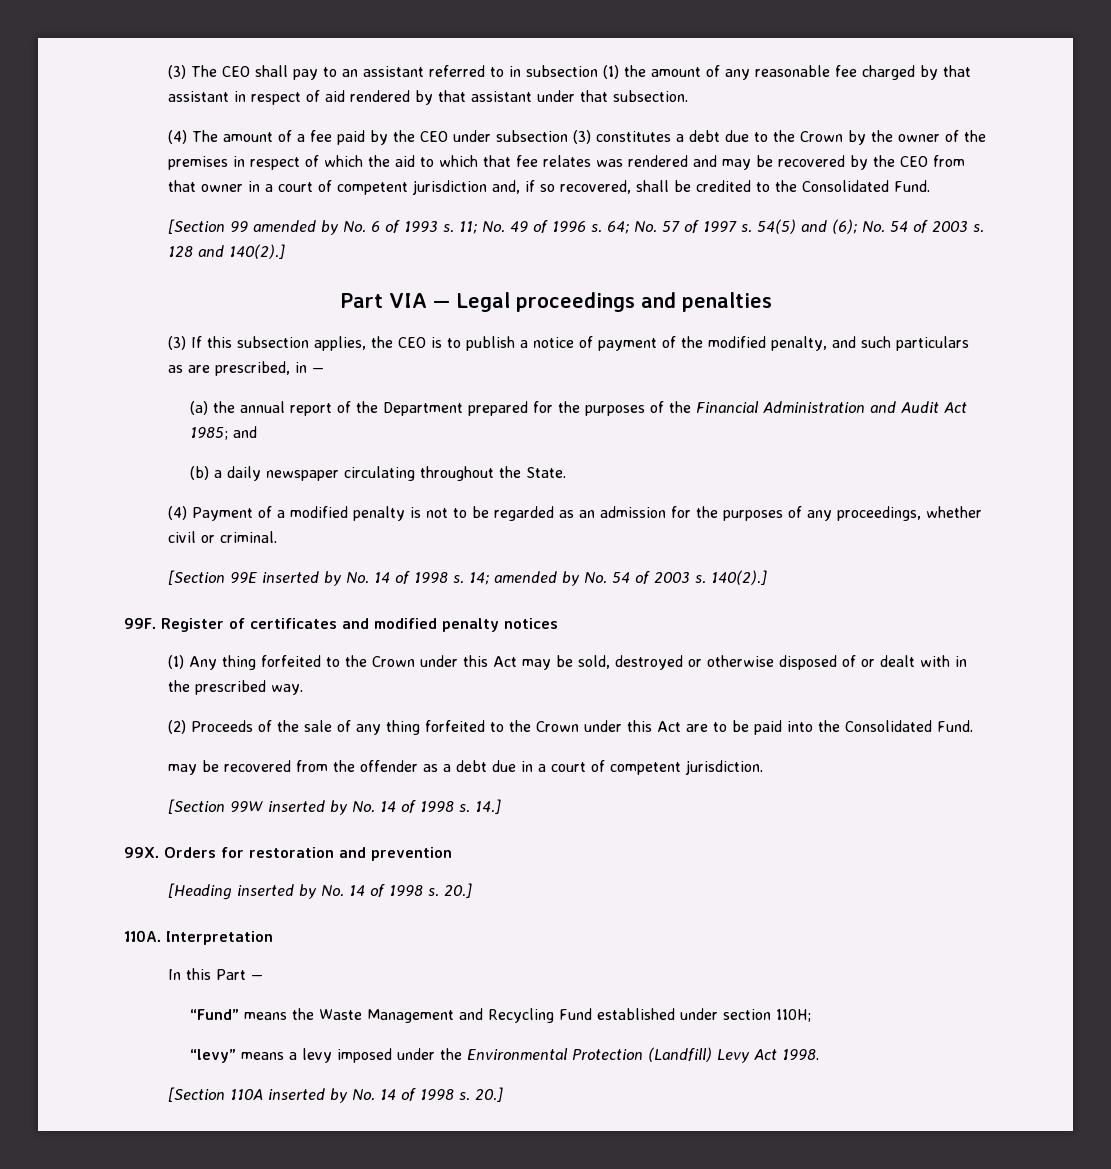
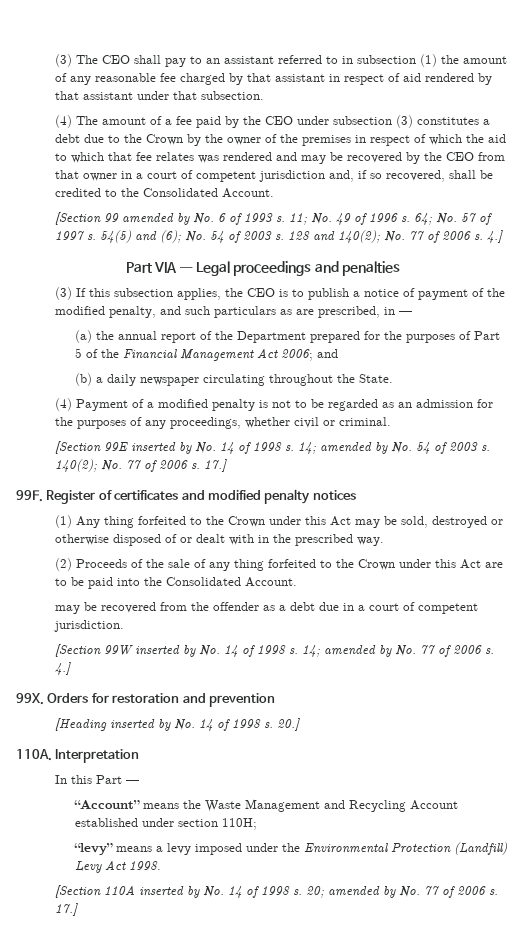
- (4) The amount of a fee paid by the CEO under subsection (3) constitutes a debt due to the Crown by the owner of the premises in respect of which the aid to which that fee relates was rendered and may be recovered by the CEO from that owner in a court of competent jurisdiction and, if so recovered, shall be credited to the Consolidated Fund.
+ (4) The amount of a fee paid by the CEO under subsection (3) constitutes a debt due to the Crown by the owner of the premises in respect of which the aid to which that fee relates was rendered and may be recovered by the CEO from that owner in a court of competent jurisdiction and, if so recovered, shall be credited to the Consolidated Account.
- 128 and 140(2).]
+ 128 and 140(2); No. 77 of 2006 s. 4.]
- (a) the annual report of the Department prepared for the purposes of the Financial Administration and Audit Act 1985; and
+ (a) the annual report of the Department prepared for the purposes of Part 5 of the Financial Management Act 2006; and
- 14; amended by No. 54 of 2003 s. 140(2).]
+ 14; amended by No. 54 of 2003 s. 140(2); No. 77 of 2006 s. 17.]
- (2) Proceeds of the sale of any thing forfeited to the Crown under this Act are to be paid into the Consolidated Fund.
+ (2) Proceeds of the sale of any thing forfeited to the Crown under this Act are to be paid into the Consolidated Account.
- 14.]
+ 14; amended by No. 77 of 2006 s. 4.]
- “Fund” means the Waste Management and Recycling Fund established under section 110H;
+ “Account” means the Waste Management and Recycling Account established under section 110H;
- [Section 110A inserted by No. 14 of 1998 s. 20.]
+ [Section 110A inserted by No. 14 of 1998 s. 20; amended by No. 77 of 2006 s. 17.]

